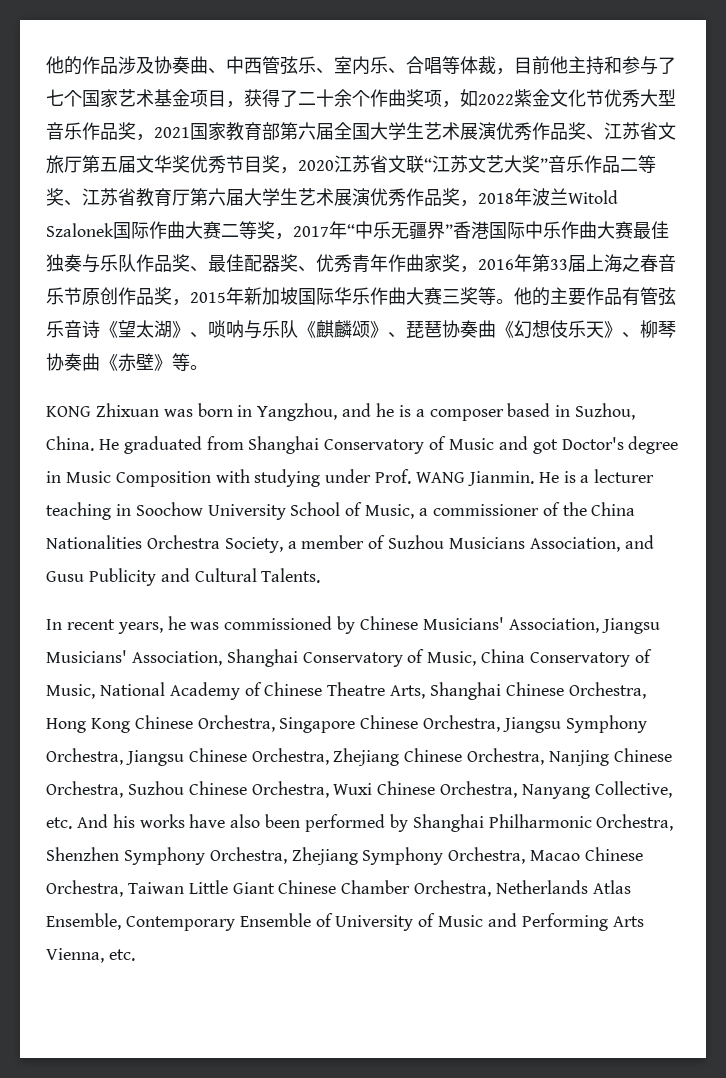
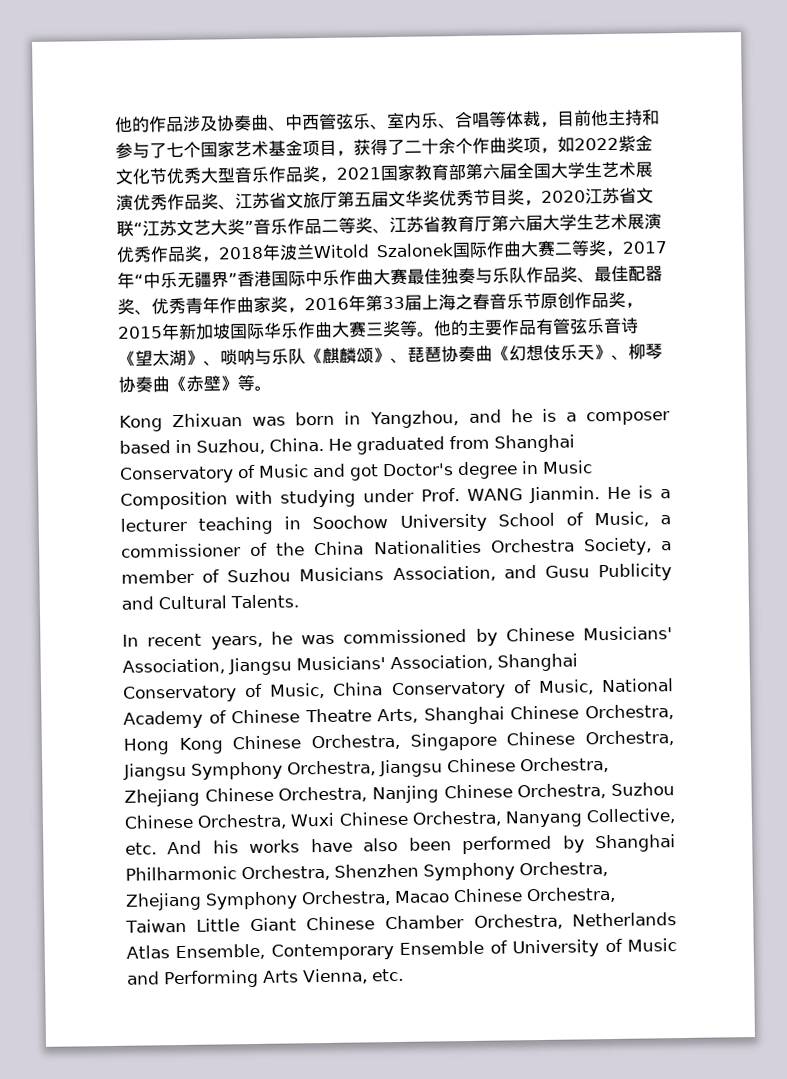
- KONG Zhixuan was born in Yangzhou, and he is a composer based in Suzhou, China.
+ Kong Zhixuan was born in Yangzhou, and he is a composer based in Suzhou, China.

